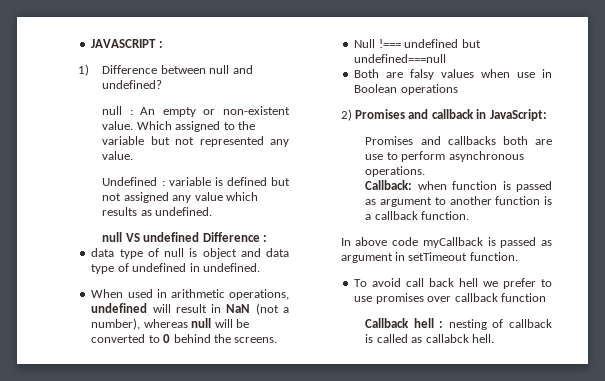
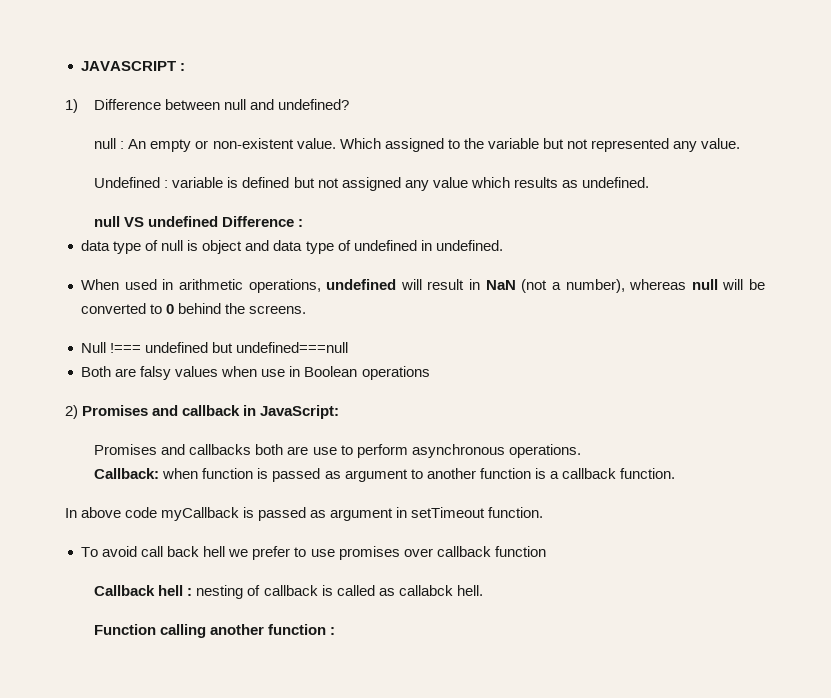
+ Function calling another function :

